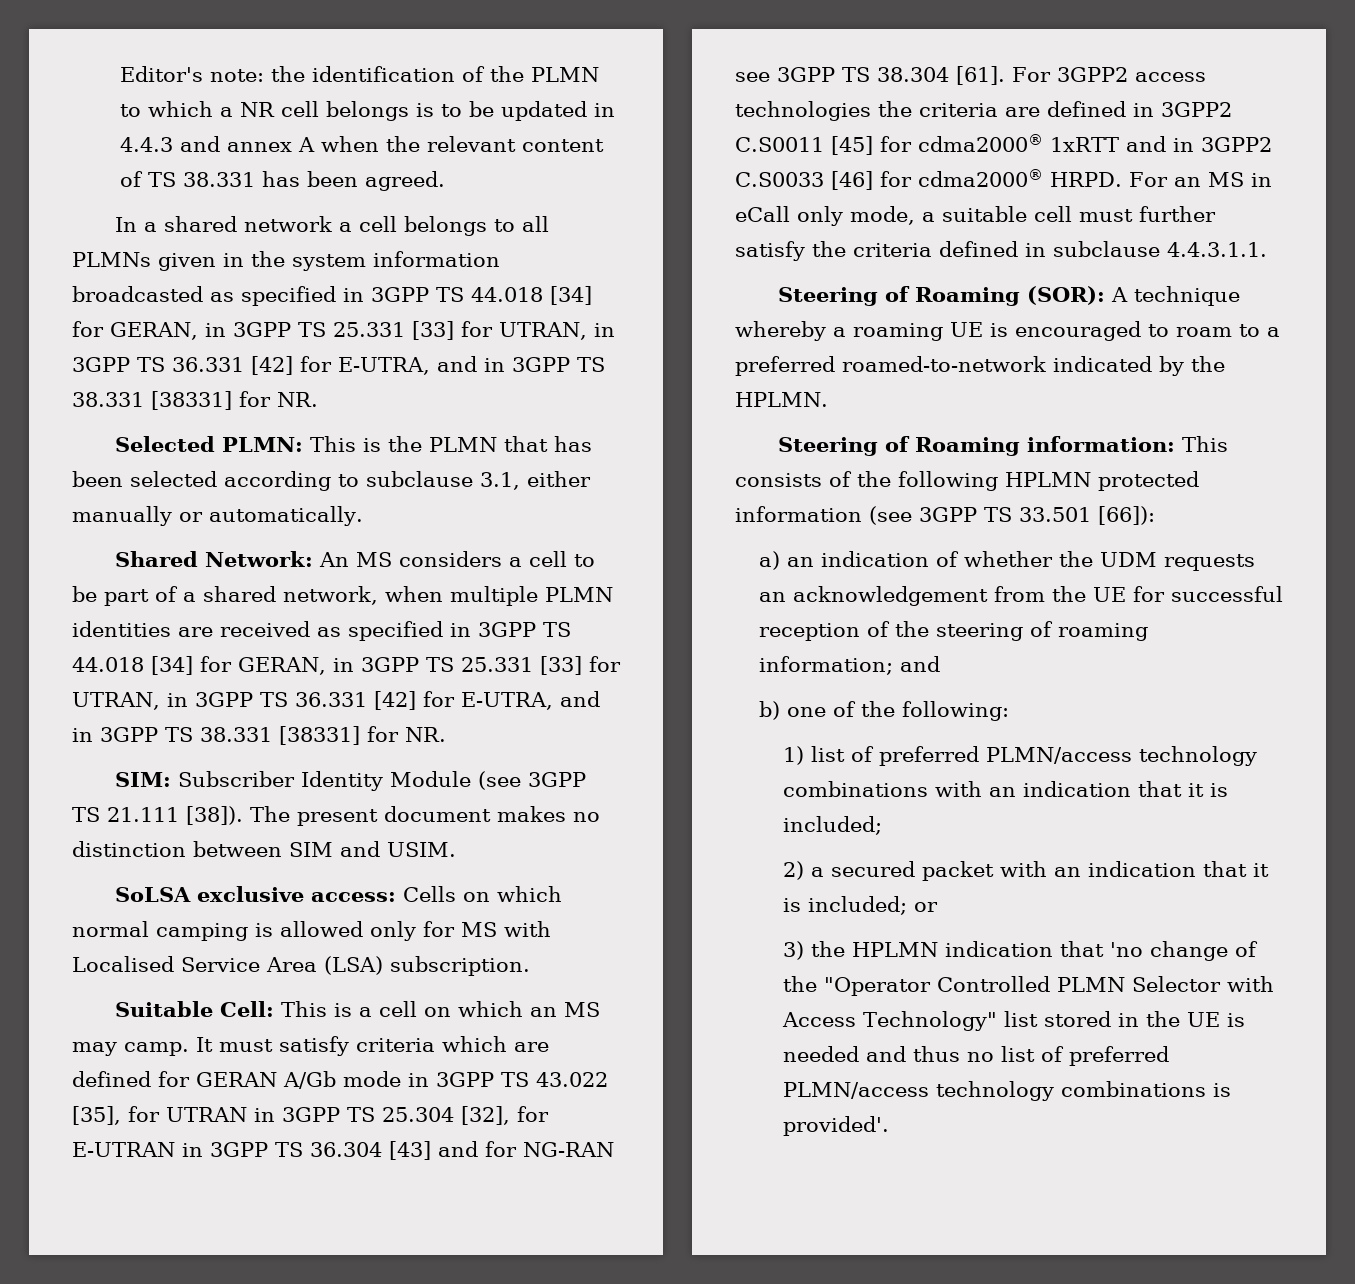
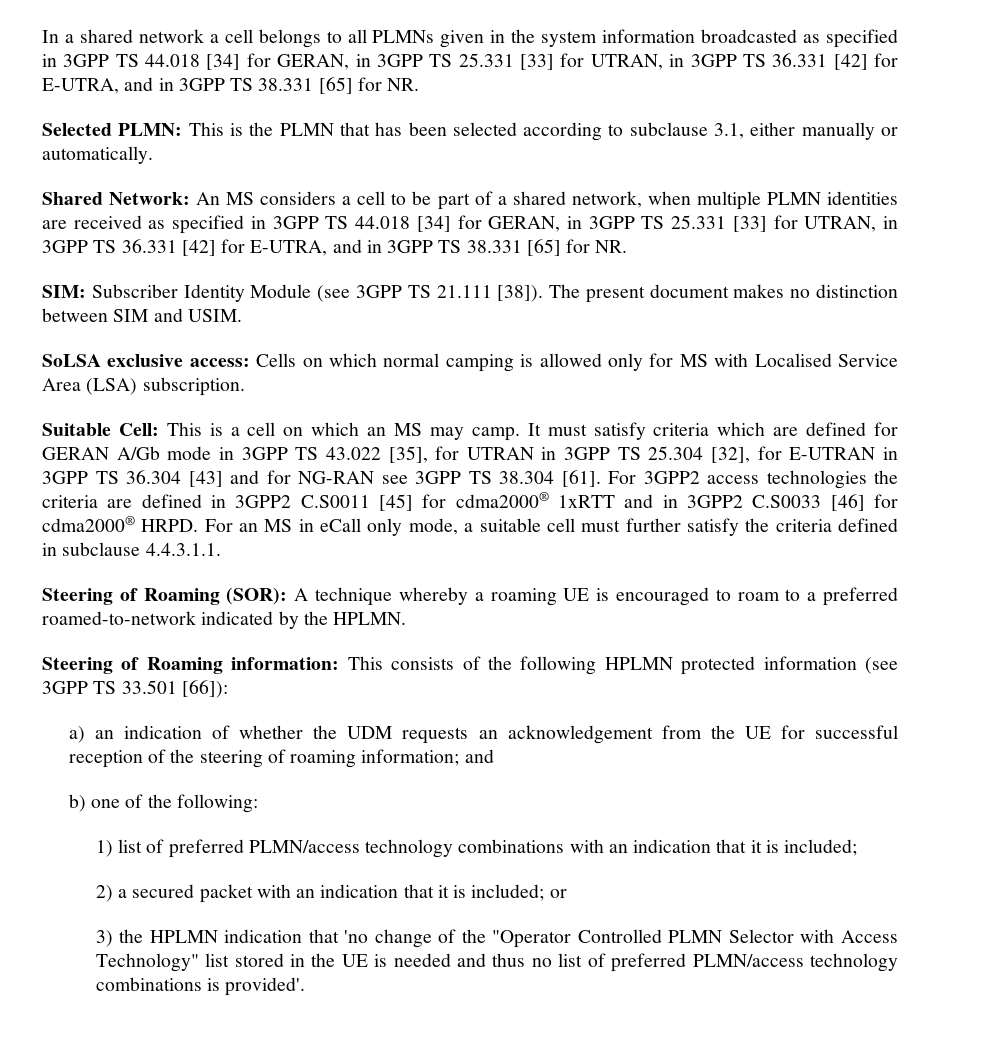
- Editor's note: the identification of the PLMN to which a NR cell belongs is to be updated in 4.4.3 and annex A when the relevant content of TS 38.331 has been agreed.
- In a shared network a cell belongs to all PLMNs given in the system information broadcasted as specified in 3GPP TS 44.018 [34] for GERAN, in 3GPP TS 25.331 [33] for UTRAN, in 3GPP TS 36.331 [42] for E-UTRA, and in 3GPP TS 38.331 [38331] for NR.
+ In a shared network a cell belongs to all PLMNs given in the system information broadcasted as specified in 3GPP TS 44.018 [34] for GERAN, in 3GPP TS 25.331 [33] for UTRAN, in 3GPP TS 36.331 [42] for E-UTRA, and in 3GPP TS 38.331 [65] for NR.
- Shared Network: An MS considers a cell to be part of a shared network, when multiple PLMN identities are received as specified in 3GPP TS 44.018 [34] for GERAN, in 3GPP TS 25.331 [33] for UTRAN, in 3GPP TS 36.331 [42] for E-UTRA, and in 3GPP TS 38.331 [38331] for NR.
+ Shared Network: An MS considers a cell to be part of a shared network, when multiple PLMN identities are received as specified in 3GPP TS 44.018 [34] for GERAN, in 3GPP TS 25.331 [33] for UTRAN, in 3GPP TS 36.331 [42] for E-UTRA, and in 3GPP TS 38.331 [65] for NR.

